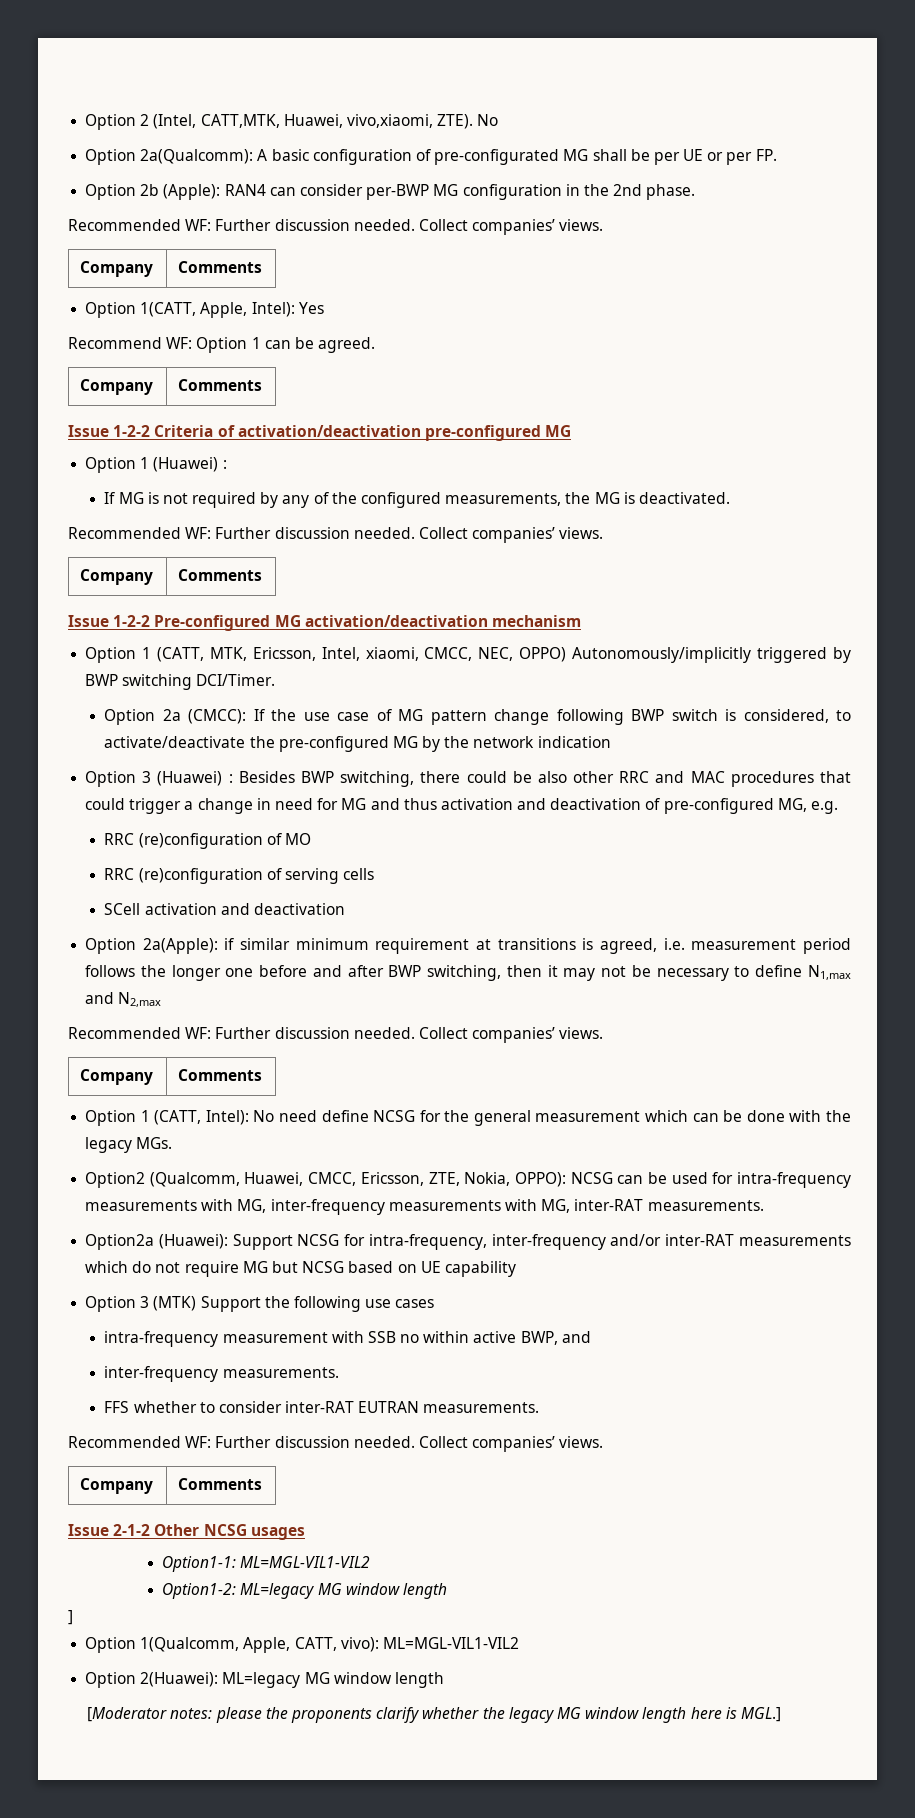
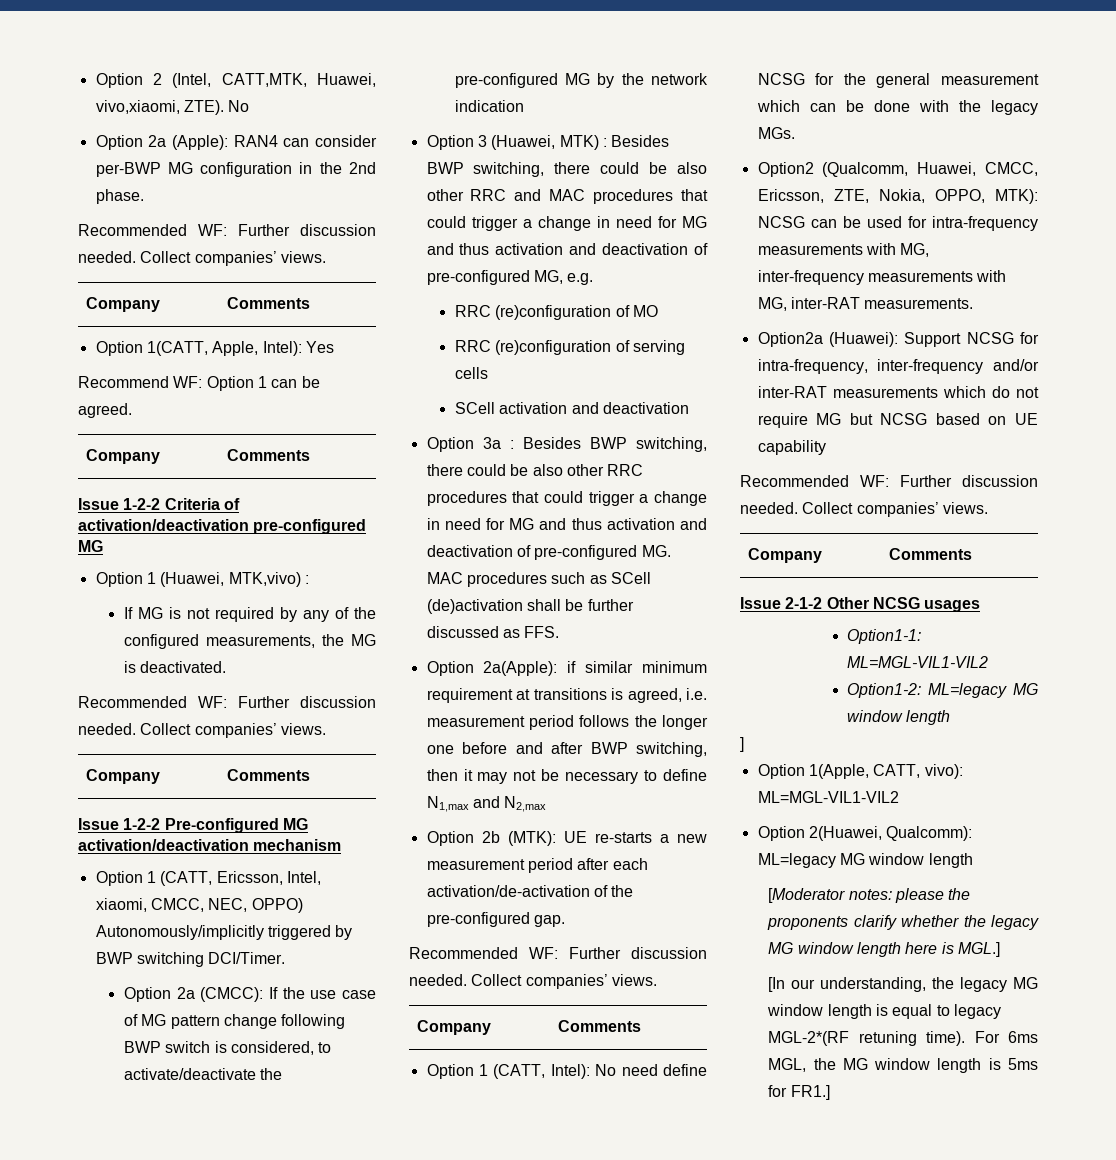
- Option 2a(Qualcomm): A basic configuration of pre-configurated MG shall be per UE or per FP.
- Option 2b (Apple): RAN4 can consider per-BWP MG configuration in the 2nd phase.
+ Option 2a (Apple): RAN4 can consider per-BWP MG configuration in the 2nd phase.
- Option 1 (Huawei) :
+ Option 1 (Huawei, MTK,vivo) :
- Option 1 (CATT, MTK, Ericsson, Intel, xiaomi, CMCC, NEC, OPPO) Autonomously/implicitly triggered by BWP switching DCI/Timer.
+ Option 1 (CATT, Ericsson, Intel, xiaomi, CMCC, NEC, OPPO) Autonomously/implicitly triggered by BWP switching DCI/Timer.
- Option 3 (Huawei) : Besides BWP switching, there could be also other RRC and MAC procedures that could trigger a change in need for MG and thus activation and deactivation of pre-configured MG, e.g.
+ Option 3 (Huawei, MTK) : Besides BWP switching, there could be also other RRC and MAC procedures that could trigger a change in need for MG and thus activation and deactivation of pre-configured MG, e.g.
+ Option 3a : Besides BWP switching, there could be also other RRC procedures that could trigger a change in need for MG and thus activation and deactivation of pre-configured MG. MAC procedures such as SCell (de)activation shall be further discussed as FFS.
+ Option 2b (MTK): UE re-starts a new measurement period after each activation/de-activation of the pre-configured gap.
- Option2 (Qualcomm, Huawei, CMCC, Ericsson, ZTE, Nokia, OPPO): NCSG can be used for intra-frequency measurements with MG, inter-frequency measurements with MG, inter-RAT measurements.
+ Option2 (Qualcomm, Huawei, CMCC, Ericsson, ZTE, Nokia, OPPO, MTK): NCSG can be used for intra-frequency measurements with MG, inter-frequency measurements with MG, inter-RAT measurements.
- Option 3 (MTK) Support the following use cases
- intra-frequency measurement with SSB no within active BWP, and
- inter-frequency measurements.
- FFS whether to consider inter-RAT EUTRAN measurements.
- Option 1(Qualcomm, Apple, CATT, vivo): ML=MGL-VIL1-VIL2
+ Option 1(Apple, CATT, vivo): ML=MGL-VIL1-VIL2
- Option 2(Huawei): ML=legacy MG window length
+ Option 2(Huawei, Qualcomm): ML=legacy MG window length
+ [In our understanding, the legacy MG window length is equal to legacy MGL-2*(RF retuning time). For 6ms MGL, the MG window length is 5ms for FR1.]

